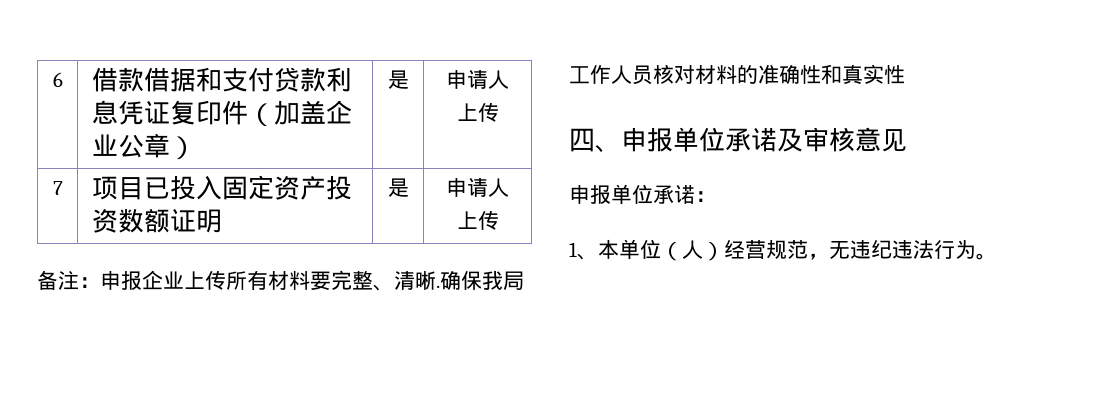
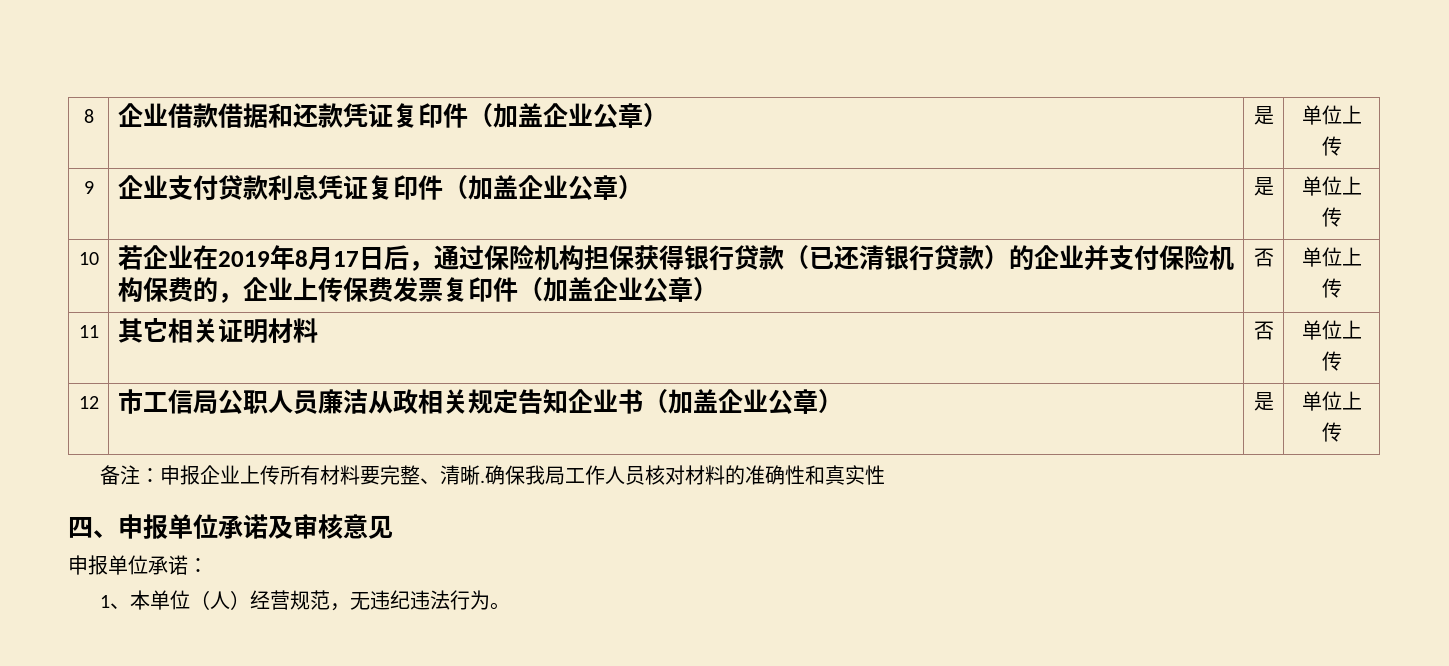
- 6 | 借款借据和支付贷款利息凭证复印件（加盖企业公章） | 是 | 申请人上传
- 7 | 项目已投入固定资产投资数额证明 | 是 | 申请人上传
+ 8 | 企业借款借据和还款凭证复印件（加盖企业公章） | 是 | 单位上传
+ 9 | 企业支付贷款利息凭证复印件（加盖企业公章） | 是 | 单位上传
+ 10 | 若企业在2019年8月17日后，通过保险机构担保获得银行贷款（已还清银行贷款）的企业并支付保险机构保费的，企业上传保费发票复印件（加盖企业公章） | 否 | 单位上传
+ 11 | 其它相关证明材料 | 否 | 单位上传
+ 12 | 市工信局公职人员廉洁从政相关规定告知企业书（加盖企业公章） | 是 | 单位上传

